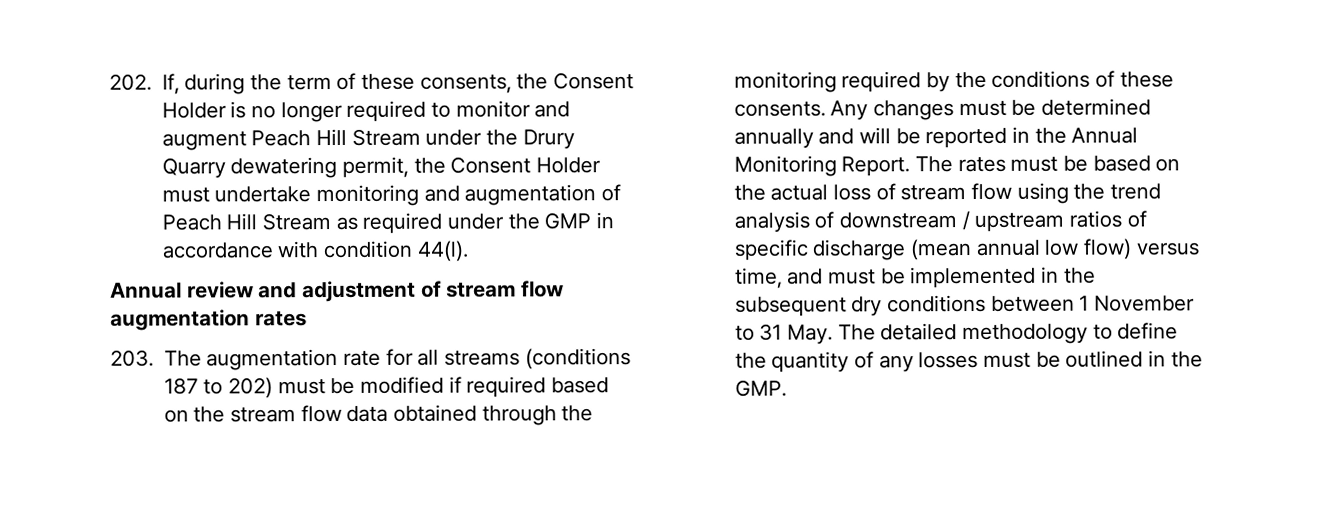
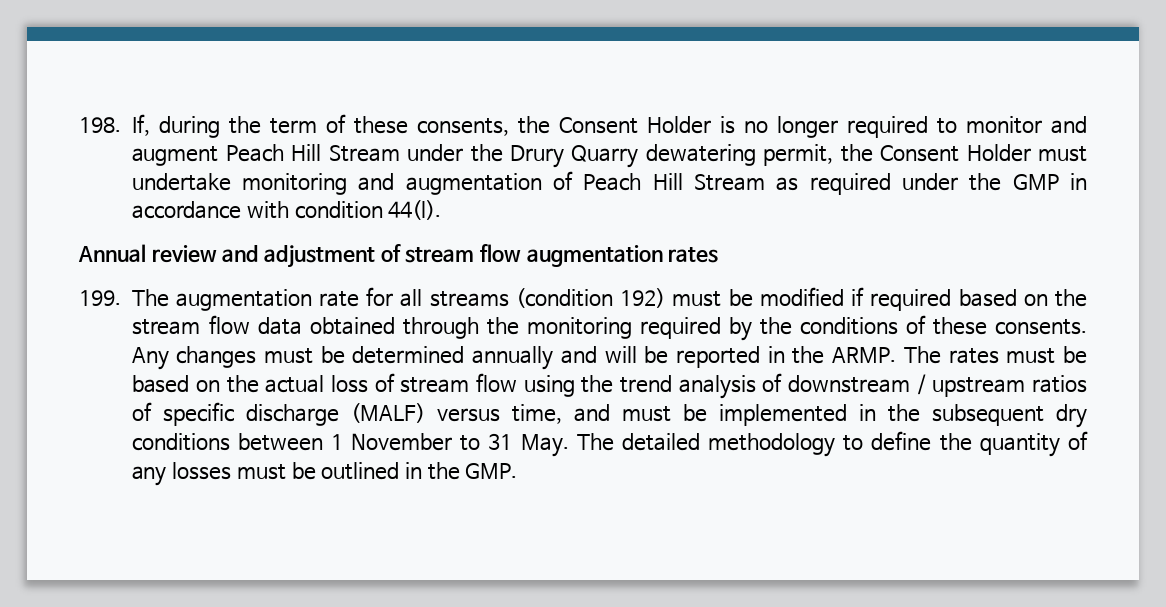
- 202. If, during the term of these consents, the Consent Holder is no longer required to monitor and augment Peach Hill Stream under the Drury Quarry dewatering permit, the Consent Holder must undertake monitoring and augmentation of Peach Hill Stream as required under the GMP in accordance with condition 44(l).
+ 198. If, during the term of these consents, the Consent Holder is no longer required to monitor and augment Peach Hill Stream under the Drury Quarry dewatering permit, the Consent Holder must undertake monitoring and augmentation of Peach Hill Stream as required under the GMP in accordance with condition 44(l).
- 203. The augmentation rate for all streams (conditions 187 to 202) must be modified if required based on the stream flow data obtained through the monitoring required by the conditions of these consents.
+ 199. The augmentation rate for all streams (condition 192) must be modified if required based on the stream flow data obtained through the monitoring required by the conditions of these consents.
- Any changes must be determined annually and will be reported in the Annual Monitoring Report.
+ Any changes must be determined annually and will be reported in the ARMP.
- The rates must be based on the actual loss of stream flow using the trend analysis of downstream / upstream ratios of specific discharge (mean annual low flow) versus time, and must be implemented in the subsequent dry conditions between 1 November to 31 May. The detailed methodology to define the quantity of any losses must be outlined in the GMP.
+ The rates must be based on the actual loss of stream flow using the trend analysis of downstream / upstream ratios of specific discharge (MALF) versus time, and must be implemented in the subsequent dry conditions between 1 November to 31 May. The detailed methodology to define the quantity of any losses must be outlined in the GMP.

